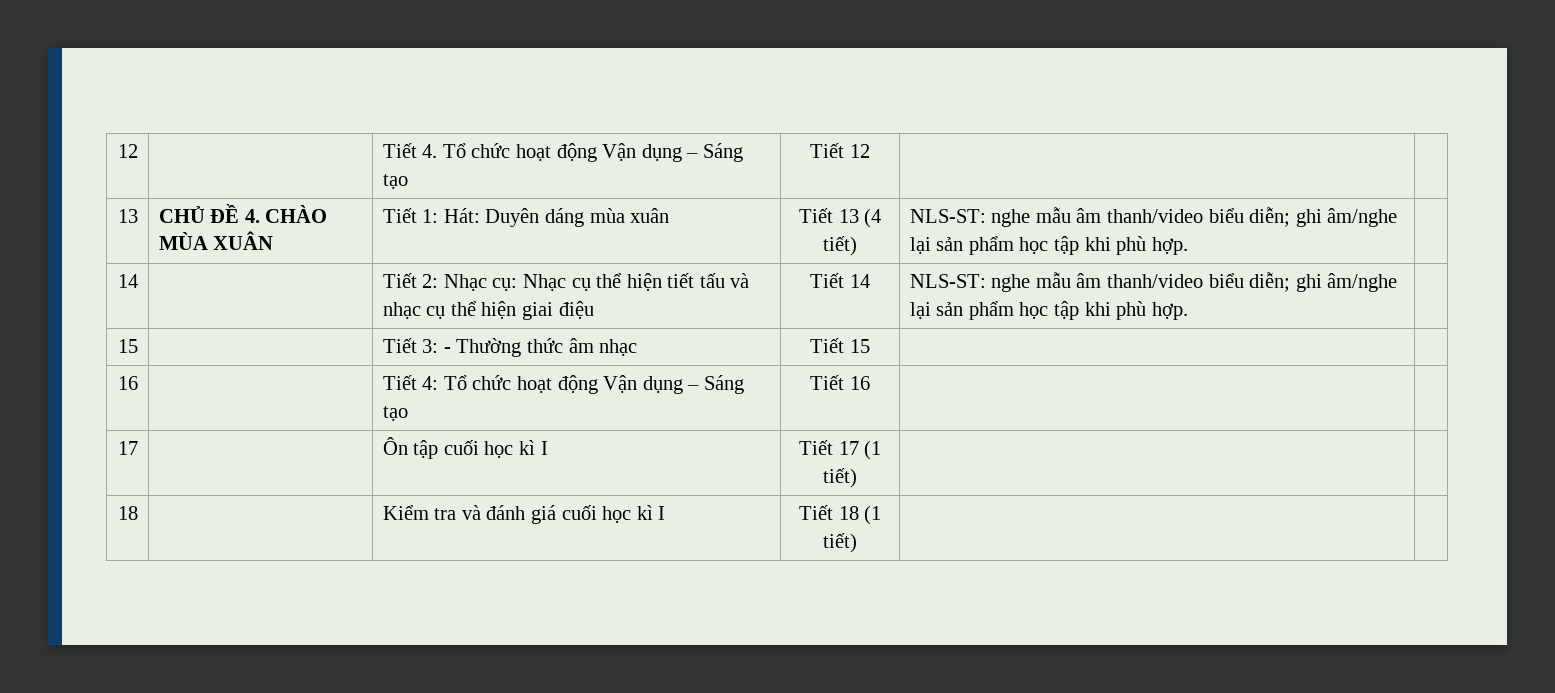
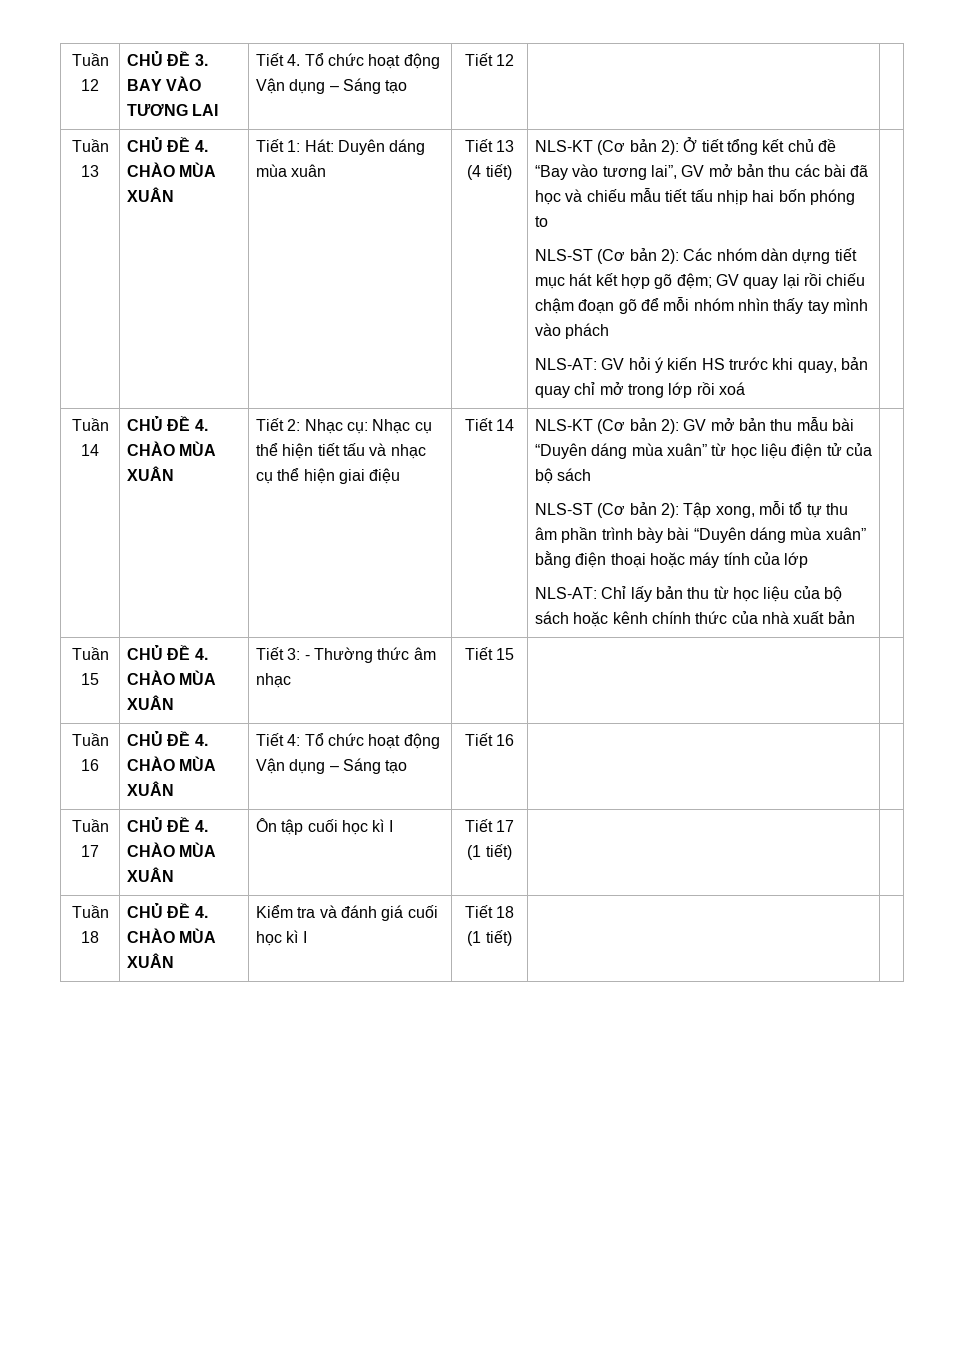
- 12 | | Tiết 4. Tổ chức hoạt động Vận dụng – Sáng tạo | Tiết 12 | |
- 13
+ Tuần 12 | CHỦ ĐỀ 3. BAY VÀO TƯƠNG LAI | Tiết 4. Tổ chức hoạt động Vận dụng – Sáng tạo | Tiết 12 | |
+ Tuần 13
- Tiết 13 (4 tiết) | NLS-ST: nghe mẫu âm thanh/video biểu diễn; ghi âm/nghe lại sản phẩm học tập khi phù hợp. |
- 14 | | Tiết 2: Nhạc cụ: Nhạc cụ thể hiện tiết tấu và nhạc cụ thể hiện giai điệu | Tiết 14 | NLS-ST: nghe mẫu âm thanh/video biểu diễn; ghi âm/nghe lại sản phẩm học tập khi phù hợp. |
- 15 | | Tiết 3: - Thường thức âm nhạc | Tiết 15 | |
+ Tiết 13 (4 tiết) | NLS-KT (Cơ bản 2): Ở tiết tổng kết chủ đề “Bay vào tương lai”, GV mở bản thu các bài đã học và chiếu mẫu tiết tấu nhịp hai bốn phóng to
+ NLS-ST (Cơ bản 2): Các nhóm dàn dựng tiết mục hát kết hợp gõ đệm; GV quay lại rồi chiếu chậm đoạn gõ để mỗi nhóm nhìn thấy tay mình vào phách
+ NLS-AT: GV hỏi ý kiến HS trước khi quay, bản quay chỉ mở trong lớp rồi xoá |
+ Tuần 14 | CHỦ ĐỀ 4. CHÀO MÙA XUÂN | Tiết 2: Nhạc cụ: Nhạc cụ thể hiện tiết tấu và nhạc cụ thể hiện giai điệu | Tiết 14 | NLS-KT (Cơ bản 2): GV mở bản thu mẫu bài “Duyên dáng mùa xuân” từ học liệu điện tử của bộ sách
+ NLS-ST (Cơ bản 2): Tập xong, mỗi tổ tự thu âm phần trình bày bài “Duyên dáng mùa xuân” bằng điện thoại hoặc máy tính của lớp
+ NLS-AT: Chỉ lấy bản thu từ học liệu của bộ sách hoặc kênh chính thức của nhà xuất bản |
+ Tuần 15 | CHỦ ĐỀ 4. CHÀO MÙA XUÂN | Tiết 3: - Thường thức âm nhạc | Tiết 15 | |
- 16 | | Tiết 4: Tổ chức hoạt động Vận dụng – Sáng tạo | Tiết 16 | |
+ Tuần 16 | CHỦ ĐỀ 4. CHÀO MÙA XUÂN | Tiết 4: Tổ chức hoạt động Vận dụng – Sáng tạo | Tiết 16 | |
- 17 | | Ôn tập cuối học kì I | Tiết 17 (1 tiết) | |
+ Tuần 17 | CHỦ ĐỀ 4. CHÀO MÙA XUÂN | Ôn tập cuối học kì I | Tiết 17 (1 tiết) | |
- 18 | | Kiểm tra và đánh giá cuối học kì I | Tiết 18 (1 tiết) | |
+ Tuần 18 | CHỦ ĐỀ 4. CHÀO MÙA XUÂN | Kiểm tra và đánh giá cuối học kì I | Tiết 18 (1 tiết) | |

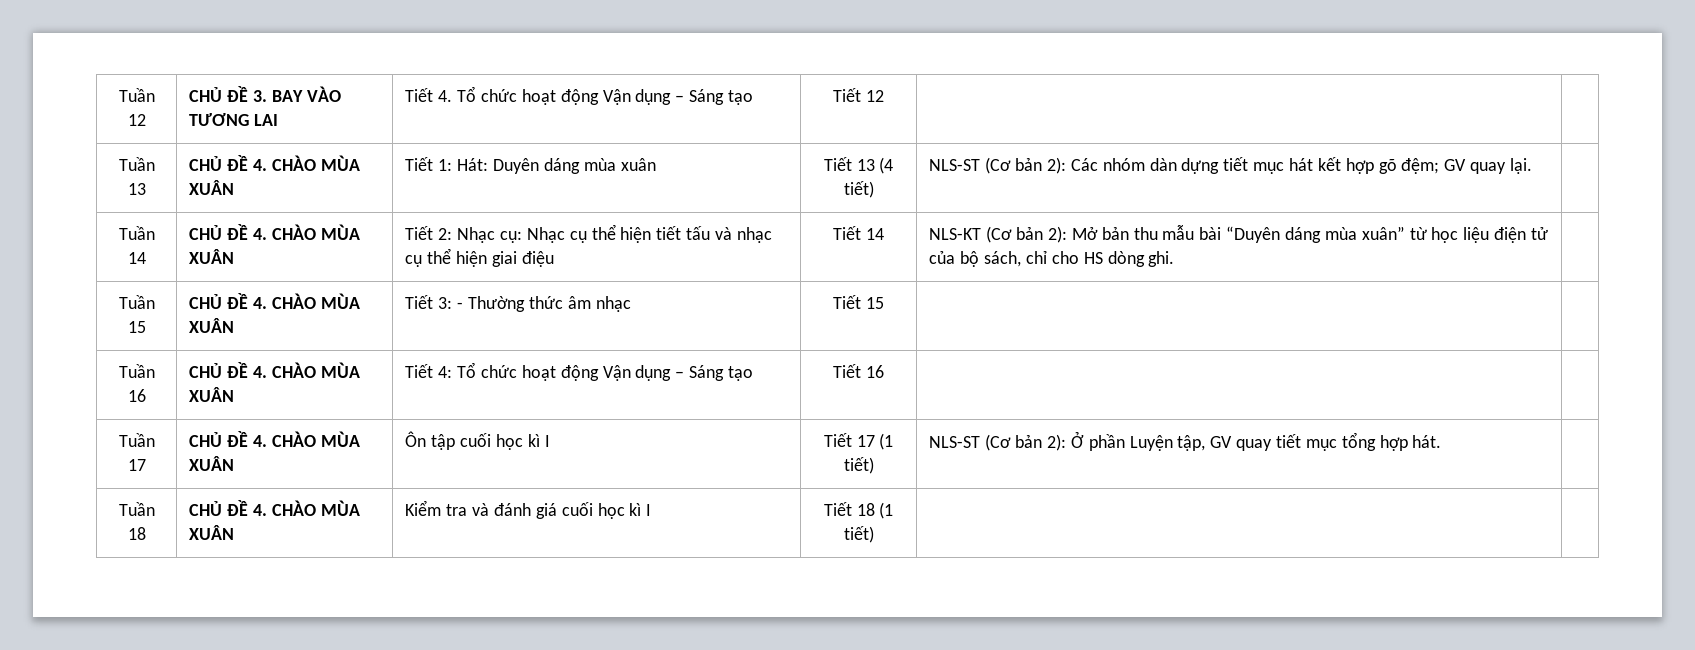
- NLS-KT (Cơ bản 2): Ở tiết tổng kết chủ đề “Bay vào tương lai”, GV mở bản thu các bài đã học và chiếu mẫu tiết tấu nhịp hai bốn phóng to
- NLS-ST (Cơ bản 2): Các nhóm dàn dựng tiết mục hát kết hợp gõ đệm; GV quay lại rồi chiếu chậm đoạn gõ để mỗi nhóm nhìn thấy tay mình vào phách
- NLS-AT: GV hỏi ý kiến HS trước khi quay, bản quay chỉ mở trong lớp rồi xoá
+ NLS-ST (Cơ bản 2): Các nhóm dàn dựng tiết mục hát kết hợp gõ đệm; GV quay lại.
- NLS-KT (Cơ bản 2): GV mở bản thu mẫu bài “Duyên dáng mùa xuân” từ học liệu điện tử của bộ sách
- NLS-ST (Cơ bản 2): Tập xong, mỗi tổ tự thu âm phần trình bày bài “Duyên dáng mùa xuân” bằng điện thoại hoặc máy tính của lớp
- NLS-AT: Chỉ lấy bản thu từ học liệu của bộ sách hoặc kênh chính thức của nhà xuất bản
+ NLS-KT (Cơ bản 2): Mở bản thu mẫu bài “Duyên dáng mùa xuân” từ học liệu điện tử của bộ sách, chỉ cho HS dòng ghi.
- Tuần 17 | CHỦ ĐỀ 4. CHÀO MÙA XUÂN | Ôn tập cuối học kì I | Tiết 17 (1 tiết) | |
+ Tuần 17 | CHỦ ĐỀ 4. CHÀO MÙA XUÂN | Ôn tập cuối học kì I | Tiết 17 (1 tiết) | NLS-ST (Cơ bản 2): Ở phần Luyện tập, GV quay tiết mục tổng hợp hát. |

